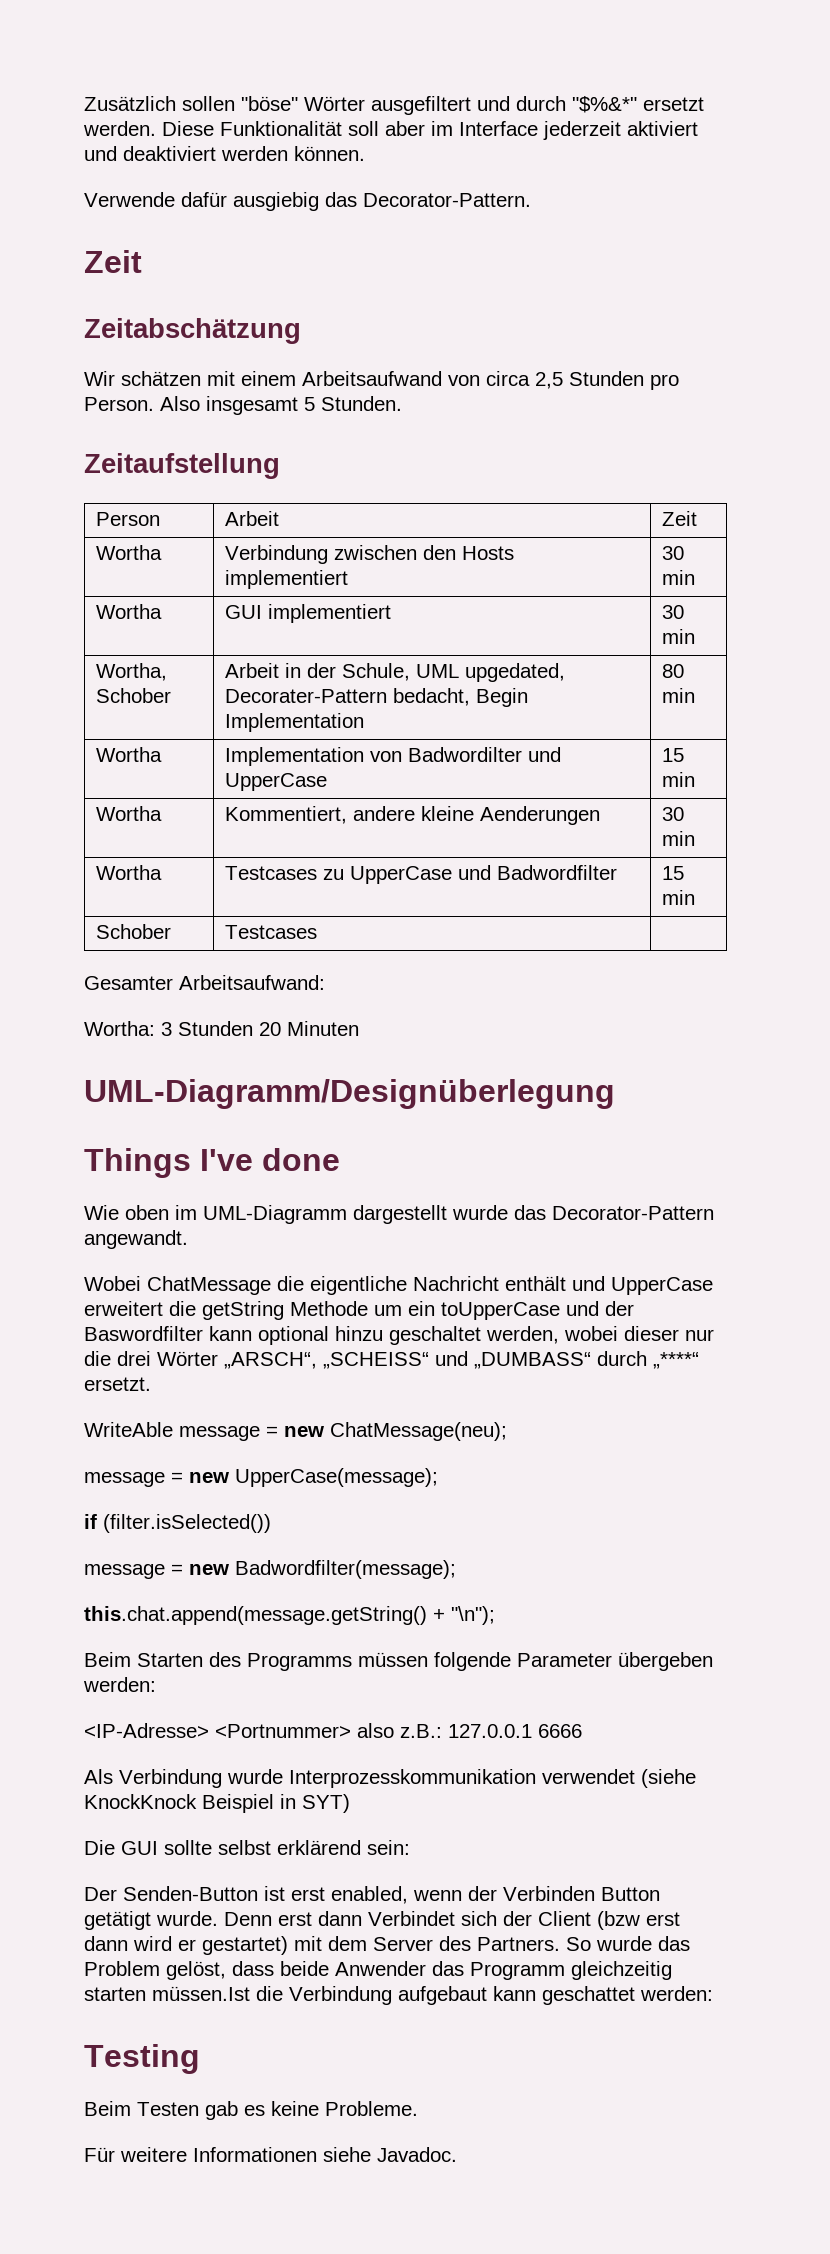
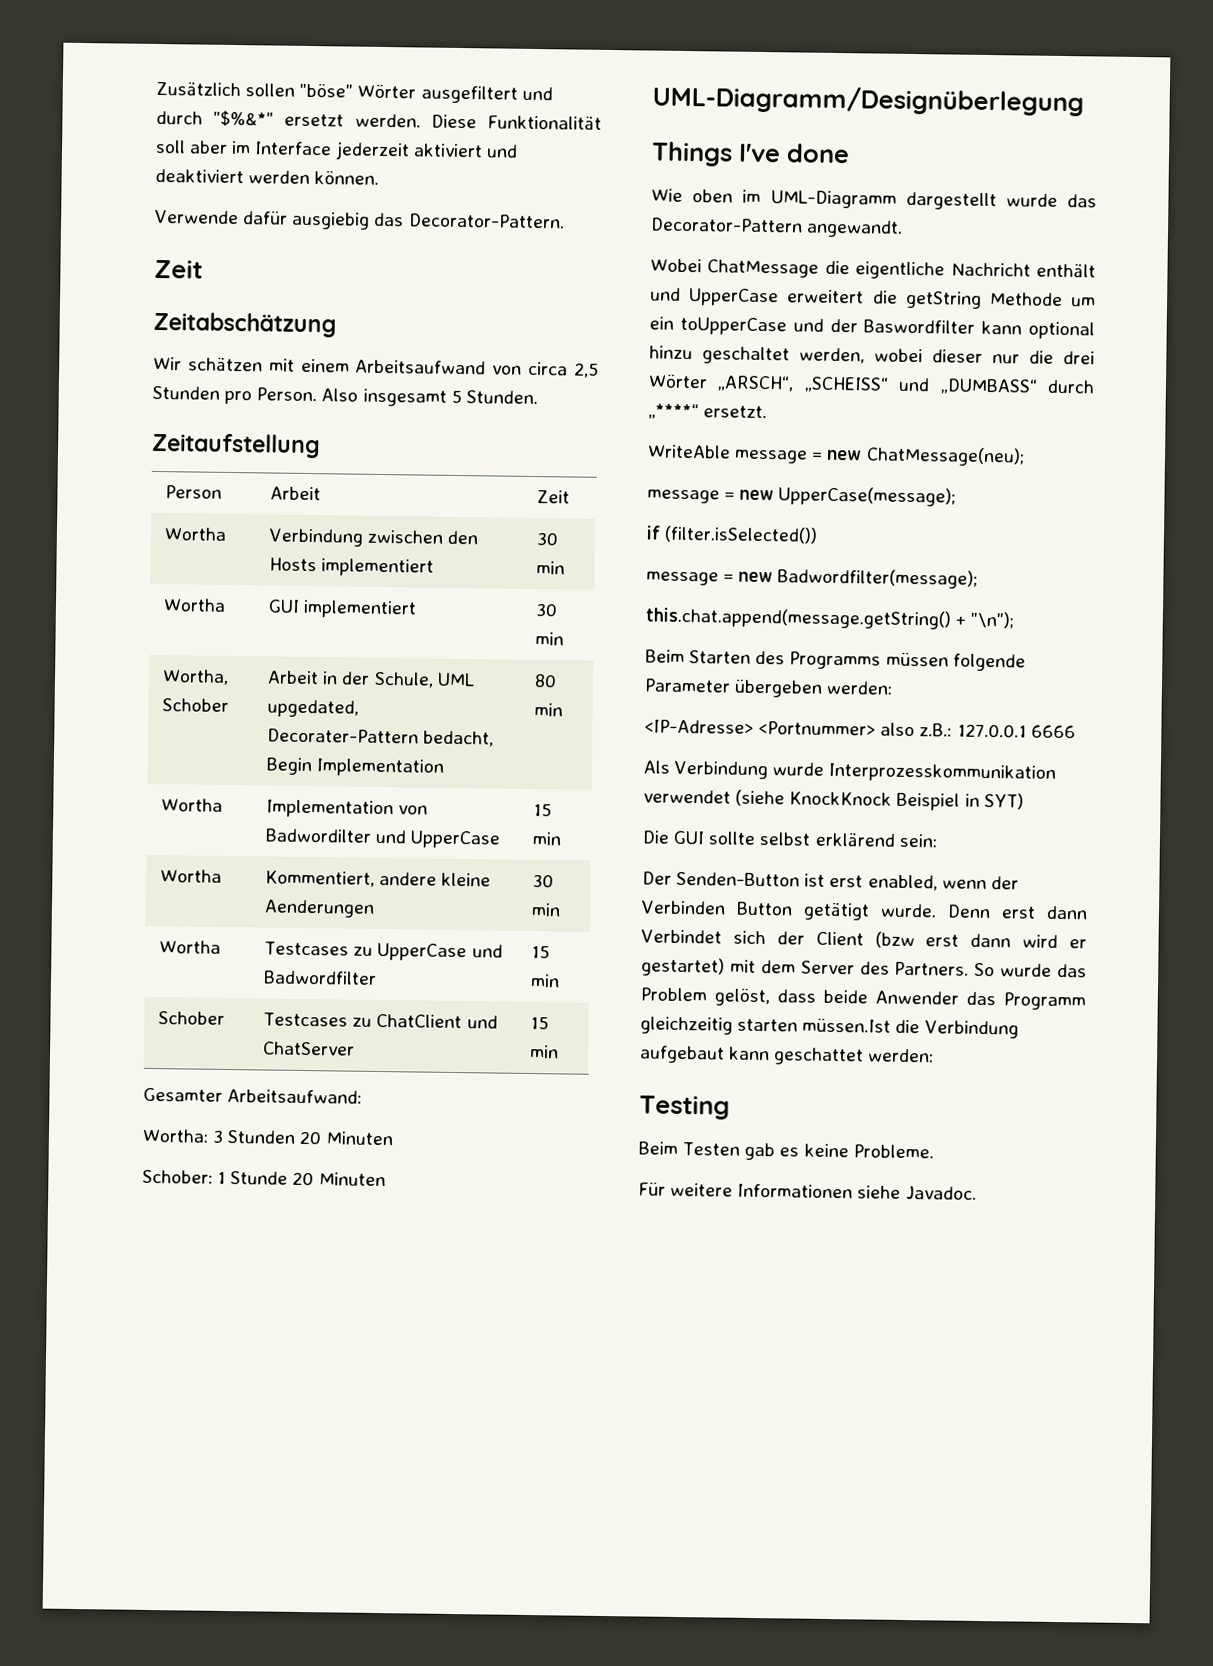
- Schober | Testcases |
+ Schober | Testcases zu ChatClient und ChatServer | 15 min
+ Schober: 1 Stunde 20 Minuten

